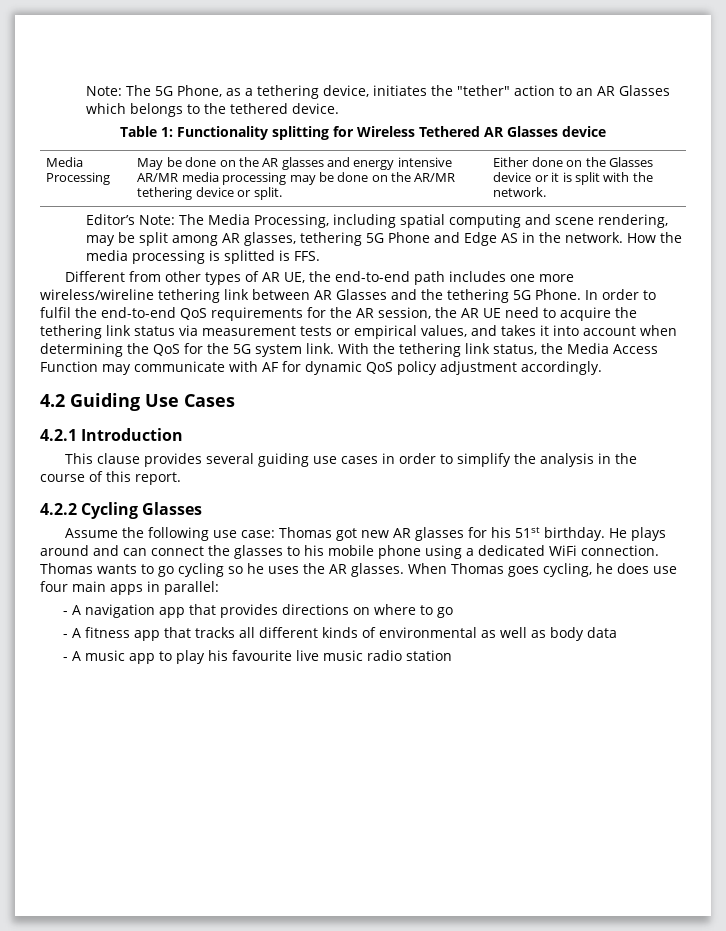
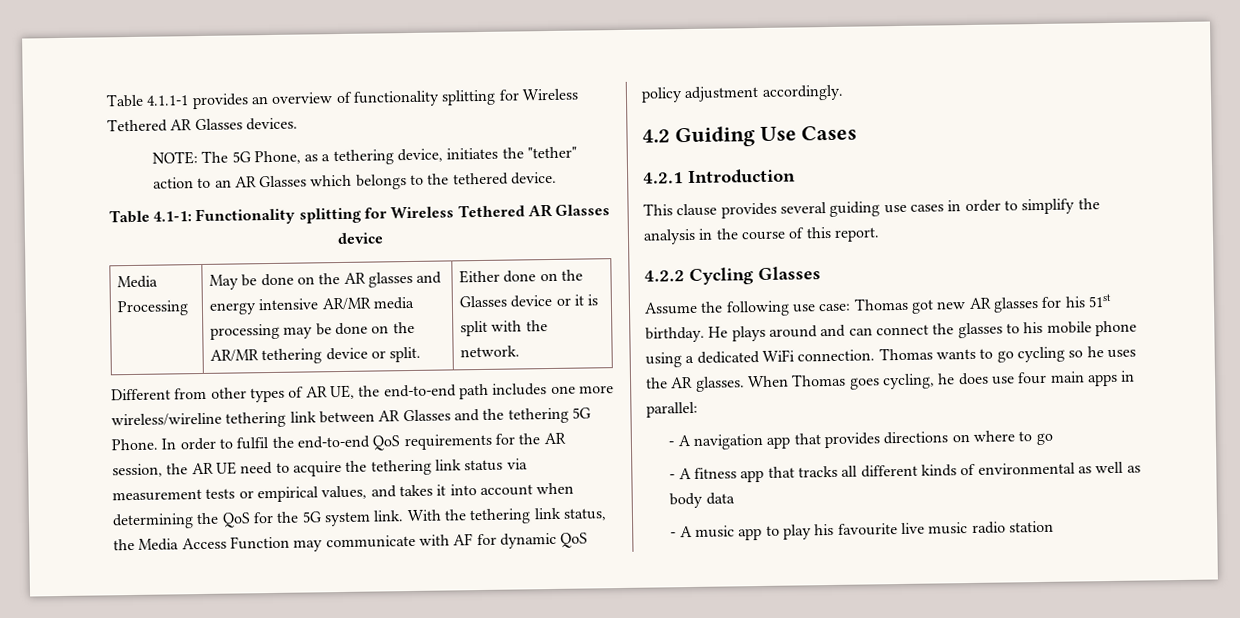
- Note: The 5G Phone, as a tethering device, initiates the "tether" action to an AR Glasses which belongs to the tethered device.
+ Table 4.1.1-1 provides an overview of functionality splitting for Wireless Tethered AR Glasses devices.
+ NOTE: The 5G Phone, as a tethering device, initiates the "tether" action to an AR Glasses which belongs to the tethered device.
- Table 1: Functionality splitting for Wireless Tethered AR Glasses device
+ Table 4.1-1: Functionality splitting for Wireless Tethered AR Glasses device
- Editor’s Note: The Media Processing, including spatial computing and scene rendering, may be split among AR glasses, tethering 5G Phone and Edge AS in the network. How the media processing is splitted is FFS.

